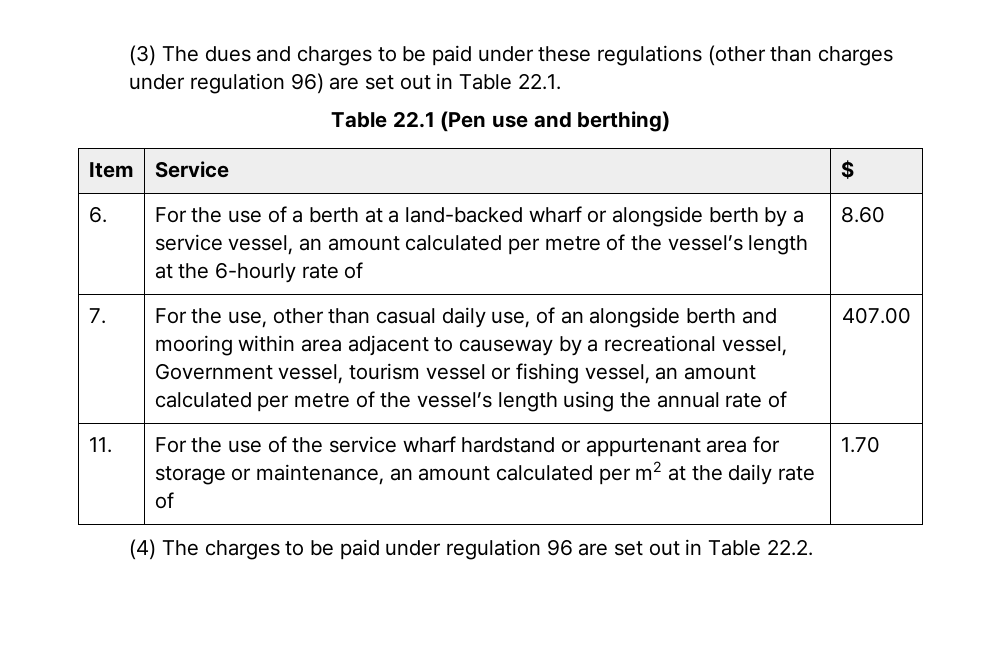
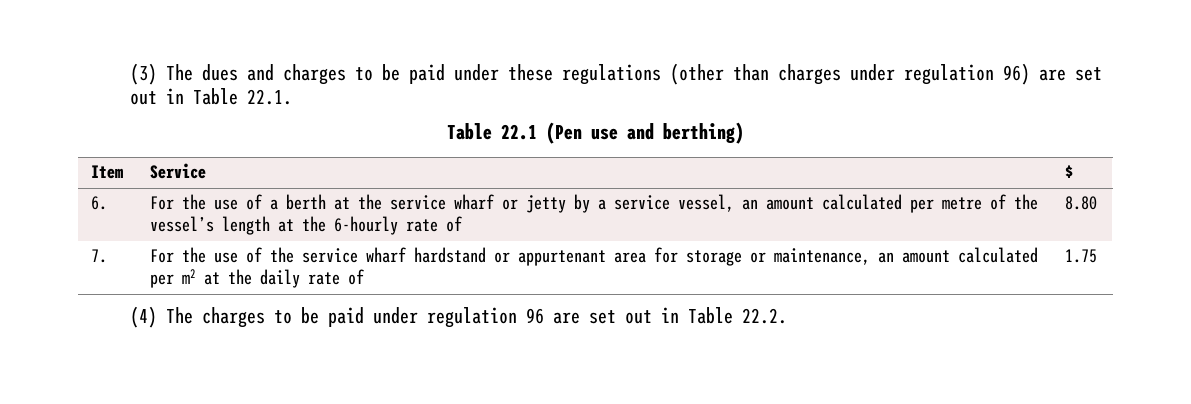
- 6. | For the use of a berth at a land-backed wharf or alongside berth by a service vessel, an amount calculated per metre of the vessel’s length at the 6-hourly rate of | 8.60
+ 6. | For the use of a berth at the service wharf or jetty by a service vessel, an amount calculated per metre of the vessel’s length at the 6-hourly rate of | 8.80
- For the use, other than casual daily use, of an alongside berth and mooring within area adjacent to causeway by a recreational vessel, Government vessel, tourism vessel or fishing vessel, an amount calculated per metre of the vessel’s length using the annual rate of | 407.00
- 11. | For the use of the service wharf hardstand or appurtenant area for storage or maintenance, an amount calculated per m2 at the daily rate of | 1.70
+ For the use of the service wharf hardstand or appurtenant area for storage or maintenance, an amount calculated per m2 at the daily rate of | 1.75

